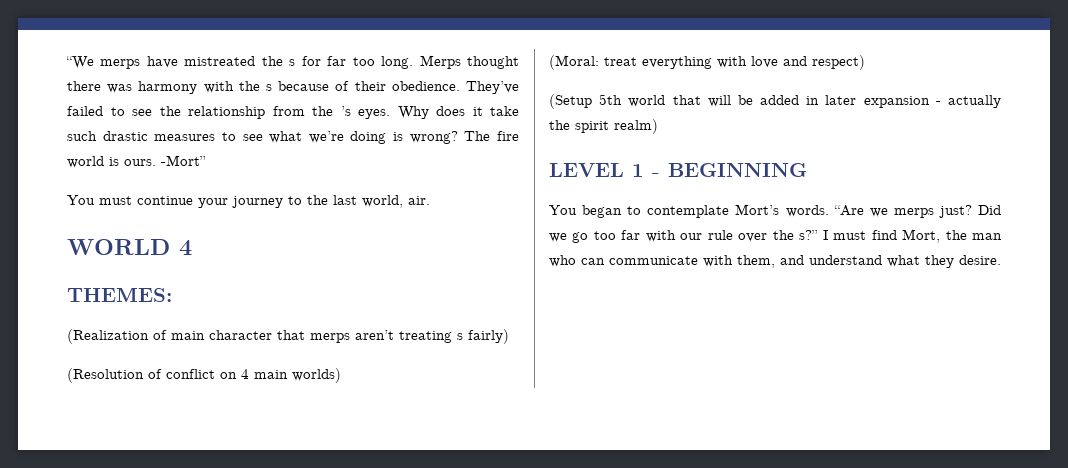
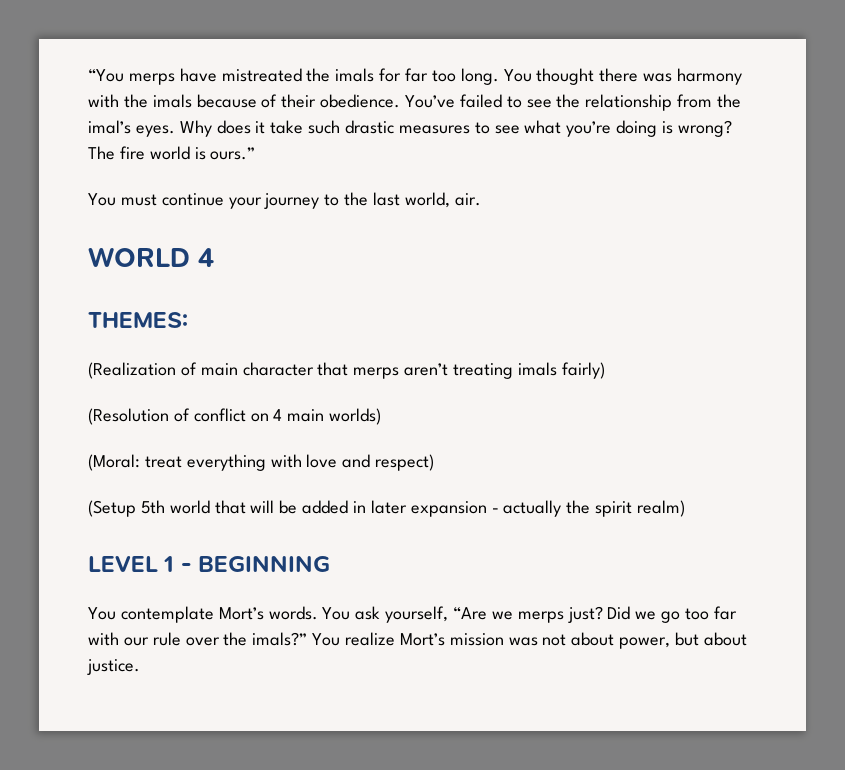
- “We merps have mistreated the s for far too long.
+ “You merps have mistreated the imals for far too long.
- Merps thought there was harmony with the s because of their obedience.
+ You thought there was harmony with the imals because of their obedience.
- They’ve failed to see the relationship from the ’s eyes.
+ You’ve failed to see the relationship from the imal’s eyes.
- Why does it take such drastic measures to see what we’re doing is wrong?
+ Why does it take such drastic measures to see what you’re doing is wrong?
- The fire world is ours. -Mort”
+ The fire world is ours.”
- (Realization of main character that merps aren’t treating s fairly)
+ (Realization of main character that merps aren’t treating imals fairly)
- You began to contemplate Mort’s words.
+ You contemplate Mort’s words.
- “Are we merps just?
+ You ask yourself, “Are we merps just?
- Did we go too far with our rule over the s?” I must find Mort, the man who can communicate with them, and understand what they desire.
+ Did we go too far with our rule over the imals?” You realize Mort’s mission was not about power, but about justice.

